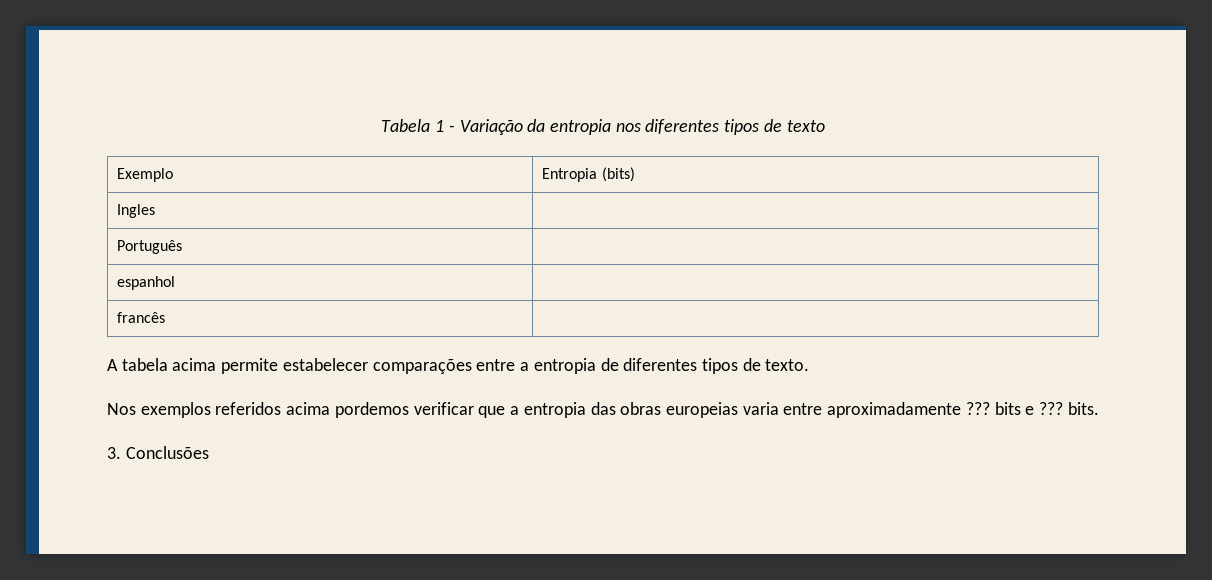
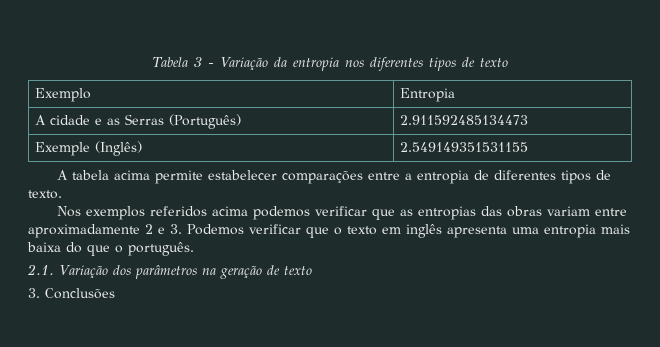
- Tabela 1 - Variação da entropia nos diferentes tipos de texto
+ Tabela 3 - Variação da entropia nos diferentes tipos de texto
- Exemplo | Entropia (bits)
- Ingles |
- Português |
- espanhol |
- francês |
+ Exemplo | Entropia
+ A cidade e as Serras (Português) | 2.911592485134473
+ Exemple (Inglês) | 2.549149351531155
- Nos exemplos referidos acima pordemos verificar que a entropia das obras europeias varia entre aproximadamente ??? bits e ??? bits.
+ Nos exemplos referidos acima podemos verificar que as entropias das obras variam entre aproximadamente 2 e 3. Podemos verificar que o texto em inglês apresenta uma entropia mais baixa do que o português.
+ 2.1. Variação dos parâmetros na geração de texto

